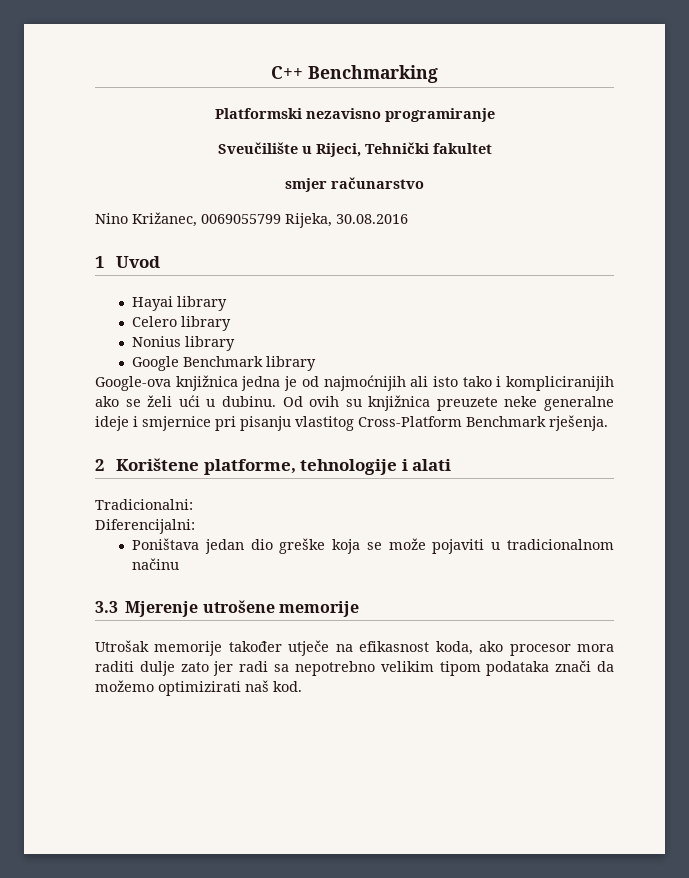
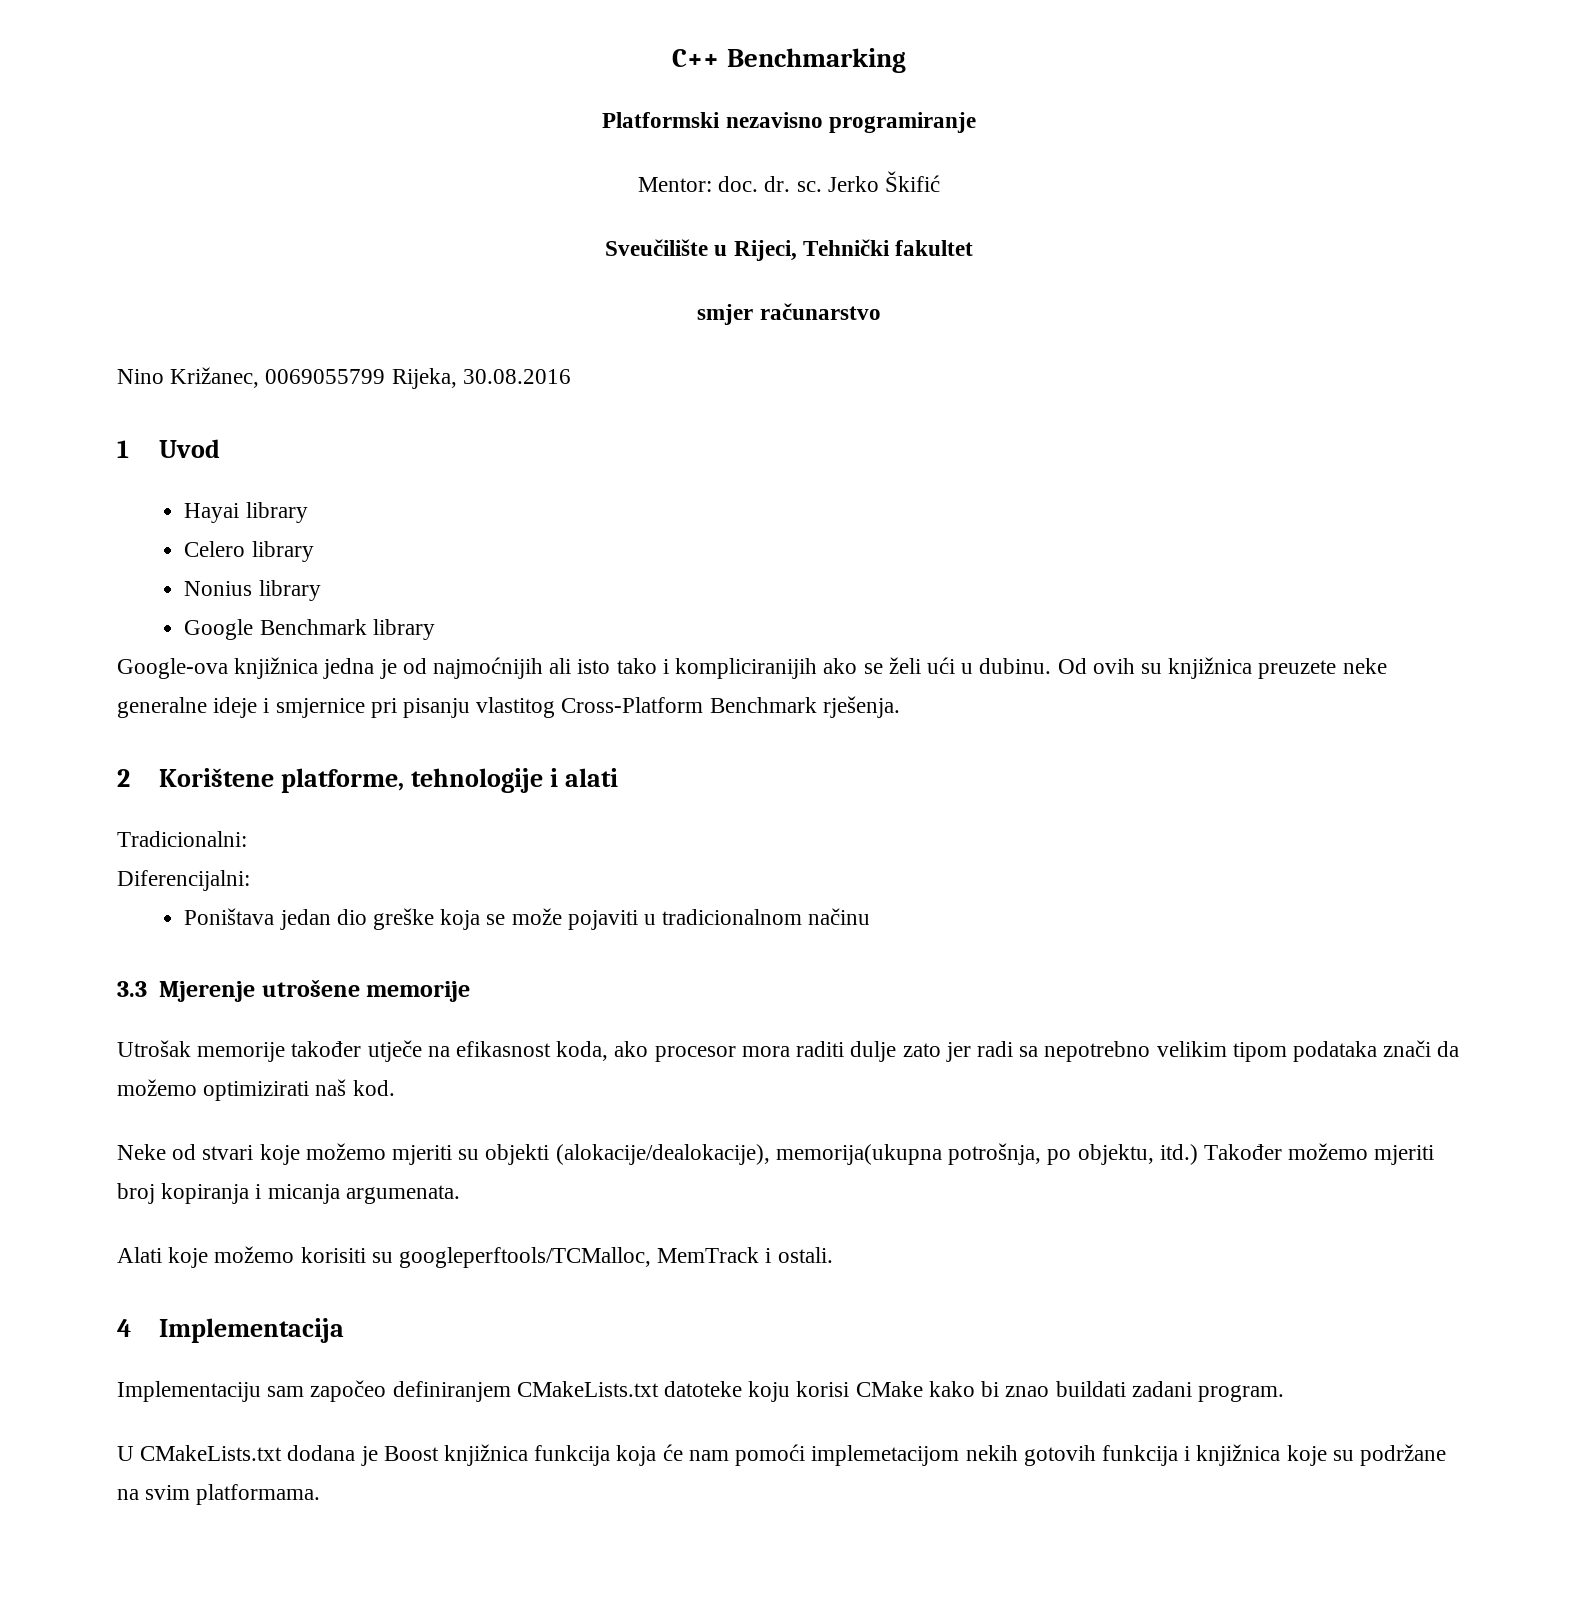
+ Mentor: doc. dr. sc. Jerko Škifić
+ Neke od stvari koje možemo mjeriti su objekti (alokacije/dealokacije), memorija(ukupna potrošnja, po objektu, itd.) Također možemo mjeriti broj kopiranja i micanja argumenata.
+ Alati koje možemo korisiti su googleperftools/TCMalloc, MemTrack i ostali.
+ 4 Implementacija
+ Implementaciju sam započeo definiranjem CMakeLists.txt datoteke koju korisi CMake kako bi znao buildati zadani program.
+ U CMakeLists.txt dodana je Boost knjižnica funkcija koja će nam pomoći implemetacijom nekih gotovih funkcija i knjižnica koje su podržane na svim platformama.

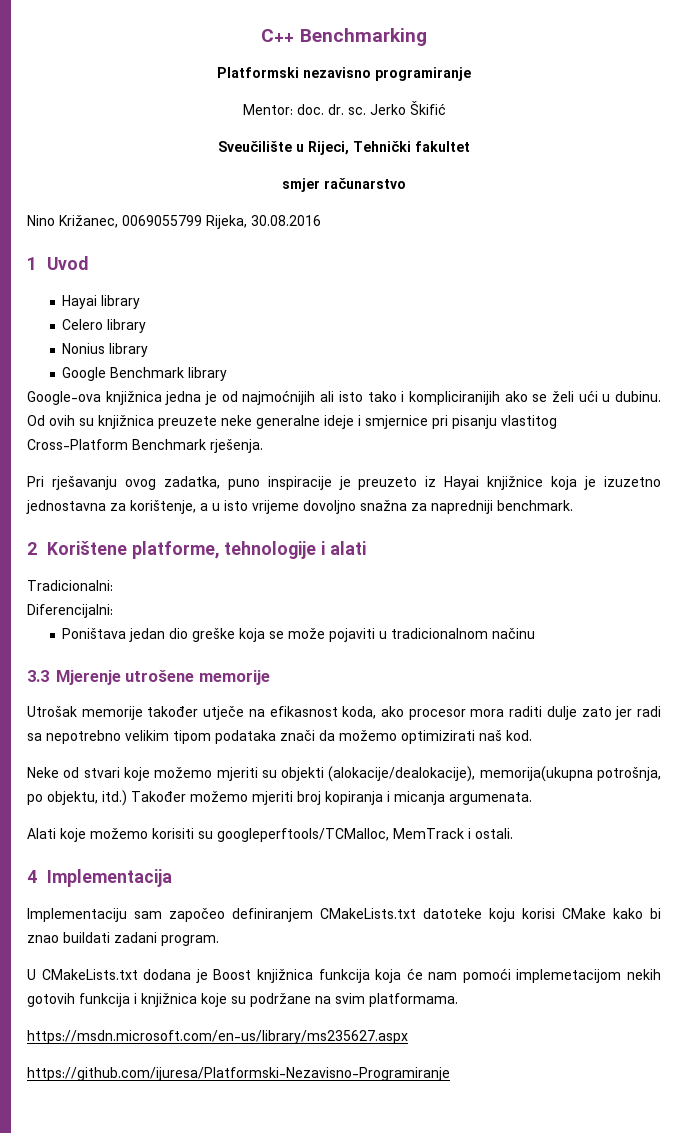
+ Pri rješavanju ovog zadatka, puno inspiracije je preuzeto iz Hayai knjižnice koja je izuzetno jednostavna za korištenje, a u isto vrijeme dovoljno snažna za napredniji benchmark.
+ https://msdn.microsoft.com/en-us/library/ms235627.aspx
+ https://github.com/ijuresa/Platformski-Nezavisno-Programiranje

